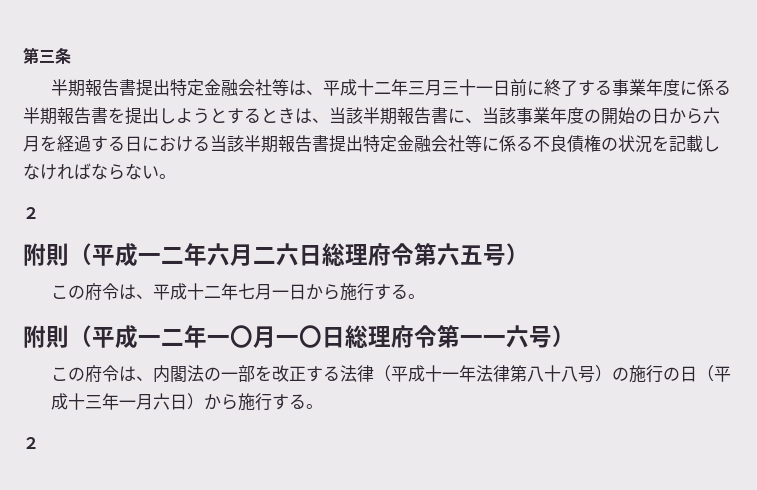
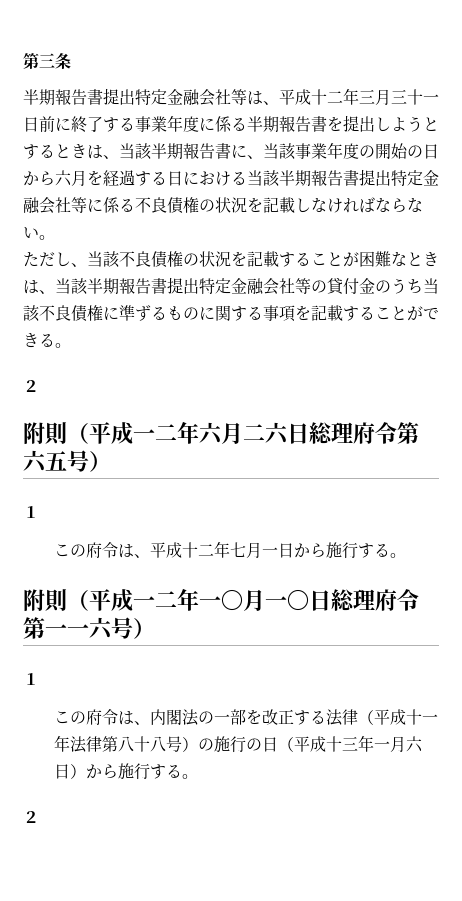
+ ただし、当該不良債権の状況を記載することが困難なときは、当該半期報告書提出特定金融会社等の貸付金のうち当該不良債権に準ずるものに関する事項を記載することができる。
  附則（平成一二年六月二六日総理府令第六五号）
+ １
  附則（平成一二年一〇月一〇日総理府令第一一六号）
+ １

